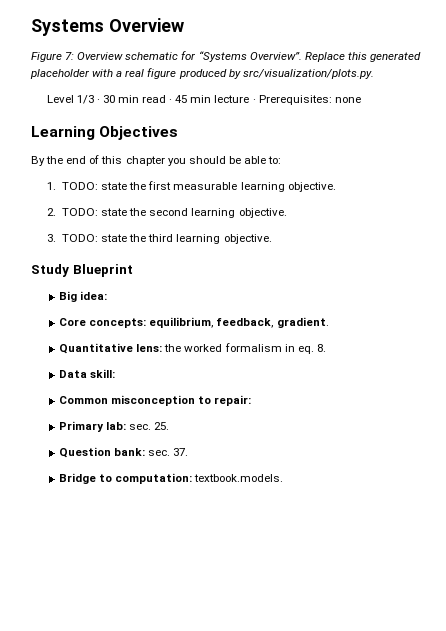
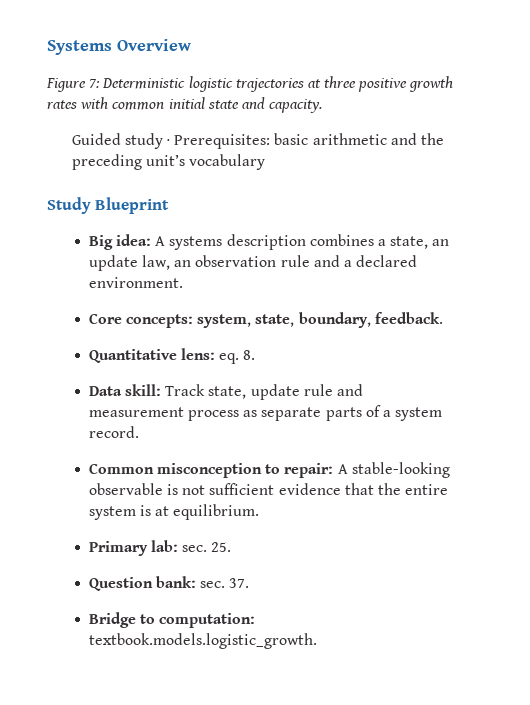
- Figure 7: Overview schematic for “Systems Overview”. Replace this generated placeholder with a real figure produced by src/visualization/plots.py.
- Level 1/3 · 30 min read · 45 min lecture · Prerequisites: none
- Learning Objectives
- By the end of this chapter you should be able to:
- 1. TODO: state the first measurable learning objective.
- 2. TODO: state the second learning objective.
- 3. TODO: state the third learning objective.
+ Figure 7: Deterministic logistic trajectories at three positive growth rates with common initial state and capacity.
+ Guided study · Prerequisites: basic arithmetic and the preceding unit’s vocabulary
  Study Blueprint
- Big idea:
- Core concepts: equilibrium, feedback, gradient.
- Quantitative lens: the worked formalism in eq. 8.
- Data skill:
- Common misconception to repair:
+ Big idea: A systems description combines a state, an update law, an observation rule and a declared environment.
+ Core concepts: system, state, boundary, feedback.
+ Quantitative lens: eq. 8.
+ Data skill: Track state, update rule and measurement process as separate parts of a system record.
+ Common misconception to repair: A stable-looking observable is not sufficient evidence that the entire system is at equilibrium.
- Bridge to computation: textbook.models.
+ Bridge to computation: textbook.models.logistic_growth.

